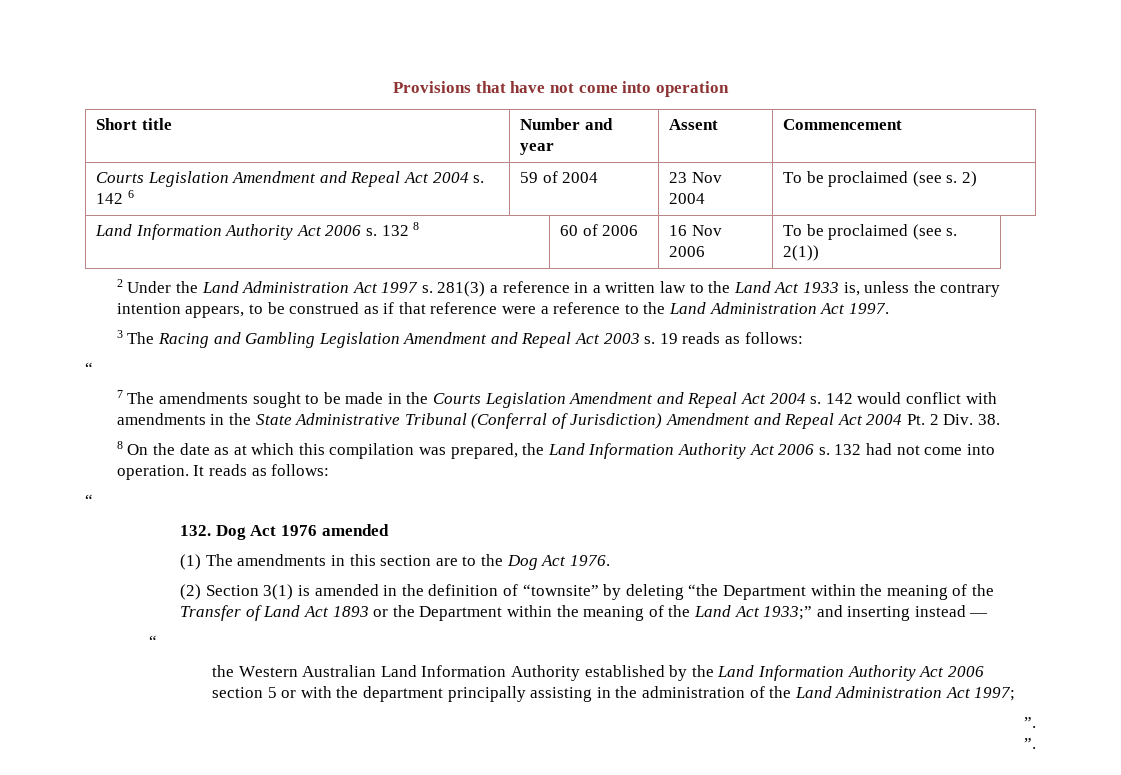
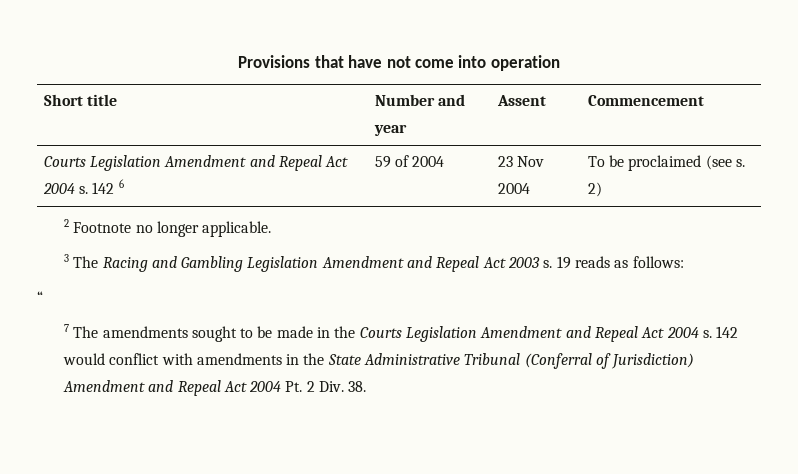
- Land Information Authority Act 2006 s. 132 8 | 60 of 2006 | 16 Nov 2006 | To be proclaimed (see s. 2(1))
- 2 Under the Land Administration Act 1997 s. 281(3) a reference in a written law to the Land Act 1933 is, unless the contrary intention appears, to be construed as if that reference were a reference to the Land Administration Act 1997.
+ 2 Footnote no longer applicable.
- 8 On the date as at which this compilation was prepared, the Land Information Authority Act 2006 s. 132 had not come into operation. It reads as follows:
- “
- 132. Dog Act 1976 amended
- (1) The amendments in this section are to the Dog Act 1976.
- (2) Section 3(1) is amended in the definition of “townsite” by deleting “the Department within the meaning of the Transfer of Land Act 1893 or the Department within the meaning of the Land Act 1933;” and inserting instead —
- “
- the Western Australian Land Information Authority established by the Land Information Authority Act 2006 section 5 or with the department principally assisting in the administration of the Land Administration Act 1997;
- ”.
- ”.

